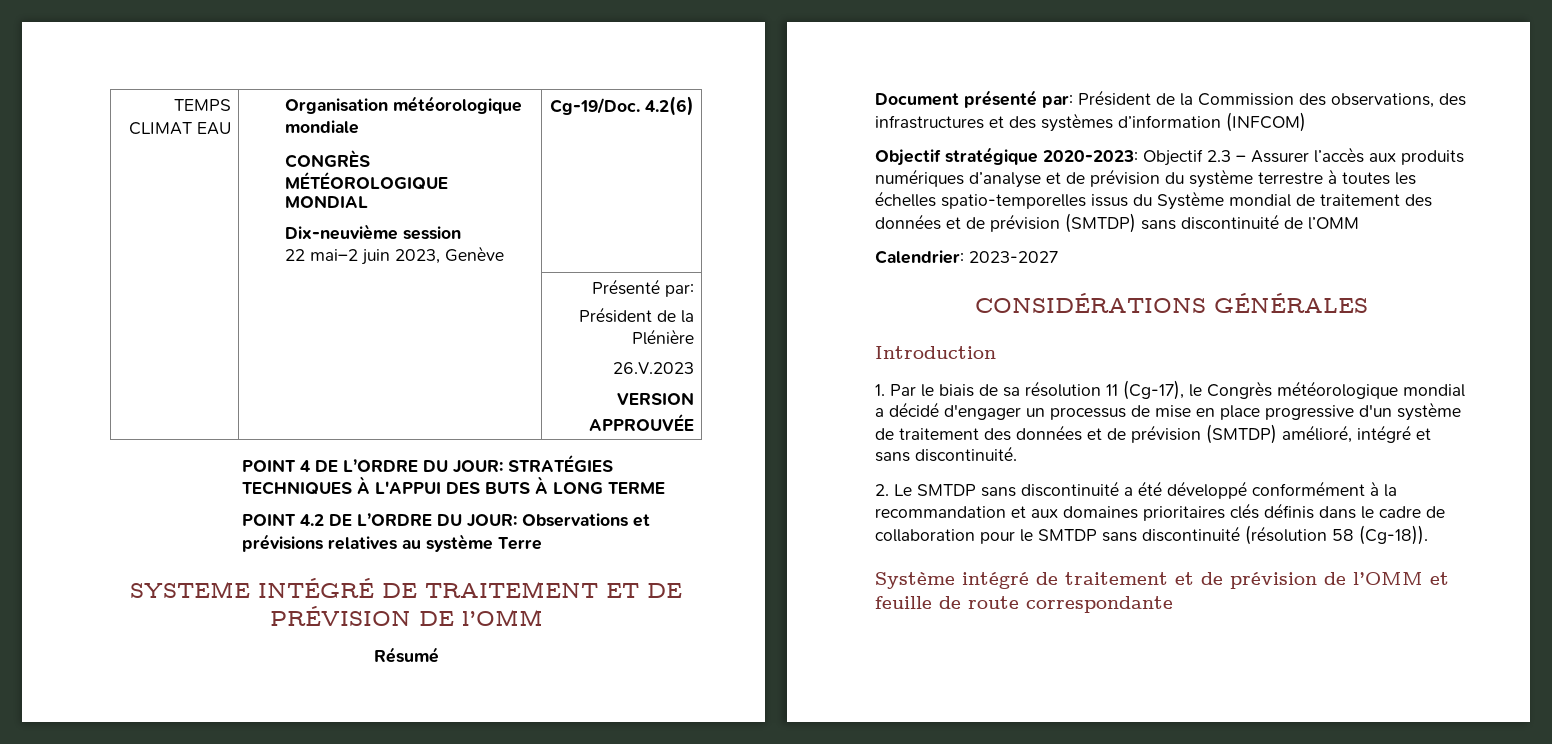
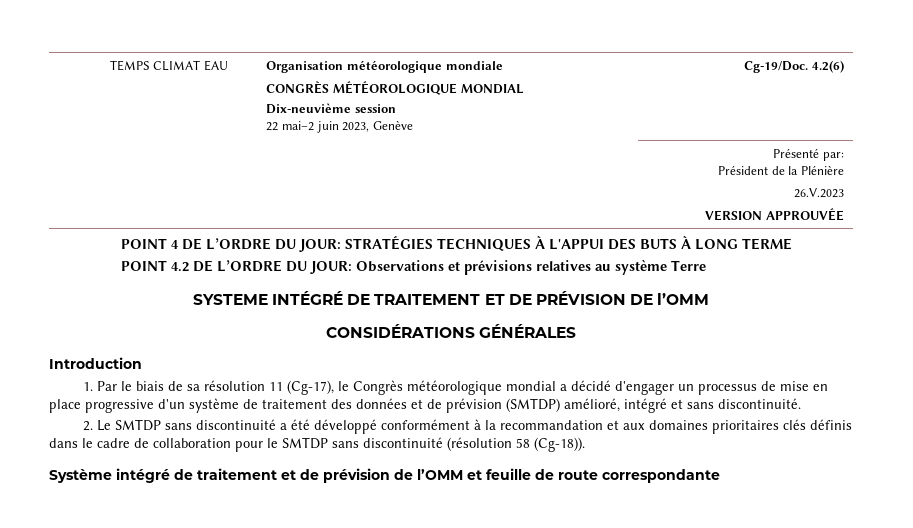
- Résumé
- Document présenté par: Président de la Commission des observations, des infrastructures et des systèmes d’information (INFCOM)
- Objectif stratégique 2020-2023: Objectif 2.3 – Assurer l’accès aux produits numériques d’analyse et de prévision du système terrestre à toutes les échelles spatio-temporelles issus du Système mondial de traitement des données et de prévision (SMTDP) sans discontinuité de l’OMM
- Calendrier: 2023-2027

